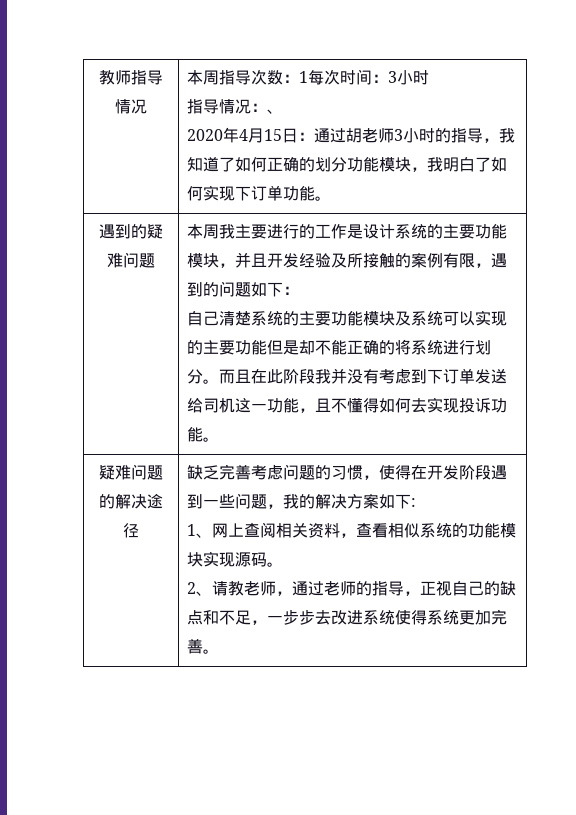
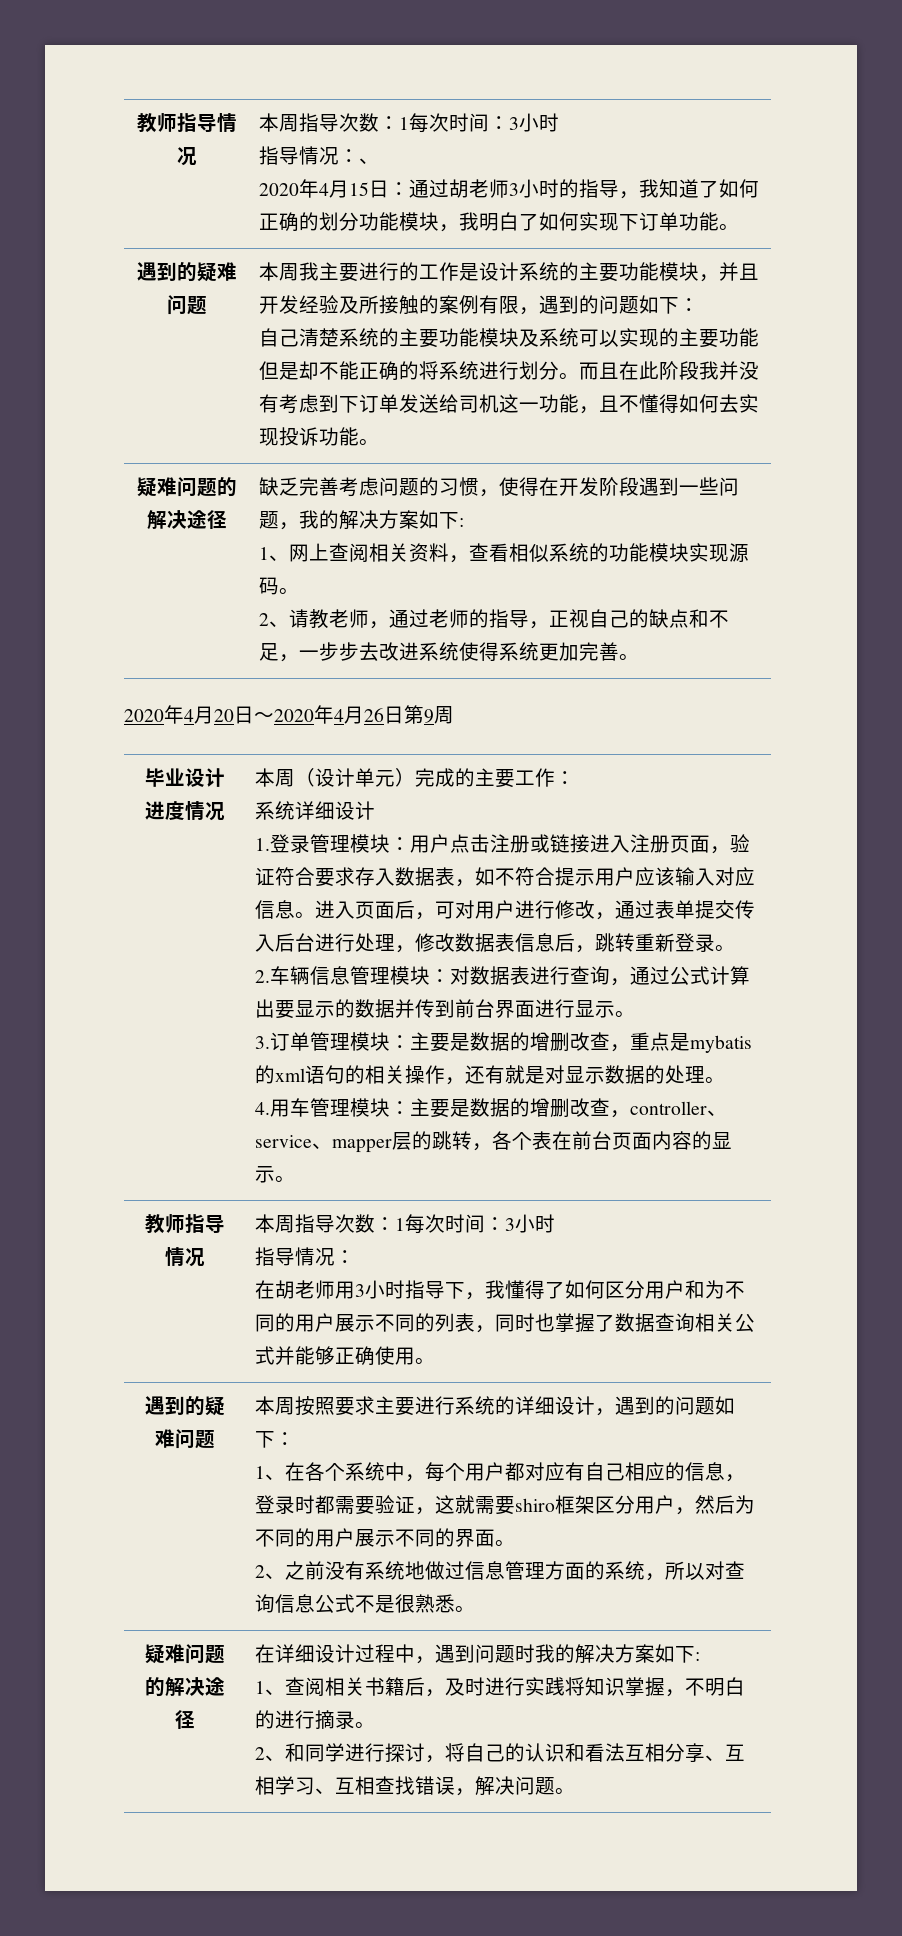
+ 2020年4月20日～2020年4月26日第9周
+ 毕业设计进度情况 | 本周（设计单元）完成的主要工作：
+ 系统详细设计
+ 1.登录管理模块：用户点击注册或链接进入注册页面，验证符合要求存入数据表，如不符合提示用户应该输入对应信息。进入页面后，可对用户进行修改，通过表单提交传入后台进行处理，修改数据表信息后，跳转重新登录。
+ 2.车辆信息管理模块：对数据表进行查询，通过公式计算出要显示的数据并传到前台界面进行显示。
+ 3.订单管理模块：主要是数据的增删改查，重点是mybatis的xml语句的相关操作，还有就是对显示数据的处理。
+ 4.用车管理模块：主要是数据的增删改查，controller、service、mapper层的跳转，各个表在前台页面内容的显示。
+ 教师指导情况 | 本周指导次数：1每次时间：3小时
+ 指导情况：
+ 在胡老师用3小时指导下，我懂得了如何区分用户和为不同的用户展示不同的列表，同时也掌握了数据查询相关公式并能够正确使用。
+ 遇到的疑难问题 | 本周按照要求主要进行系统的详细设计，遇到的问题如下：
+ 1、在各个系统中，每个用户都对应有自己相应的信息，登录时都需要验证，这就需要shiro框架区分用户，然后为不同的用户展示不同的界面。
+ 2、之前没有系统地做过信息管理方面的系统，所以对查询信息公式不是很熟悉。
+ 疑难问题的解决途径 | 在详细设计过程中，遇到问题时我的解决方案如下:
+ 1、查阅相关书籍后，及时进行实践将知识掌握，不明白的进行摘录。
+ 2、和同学进行探讨，将自己的认识和看法互相分享、互相学习、互相查找错误，解决问题。

